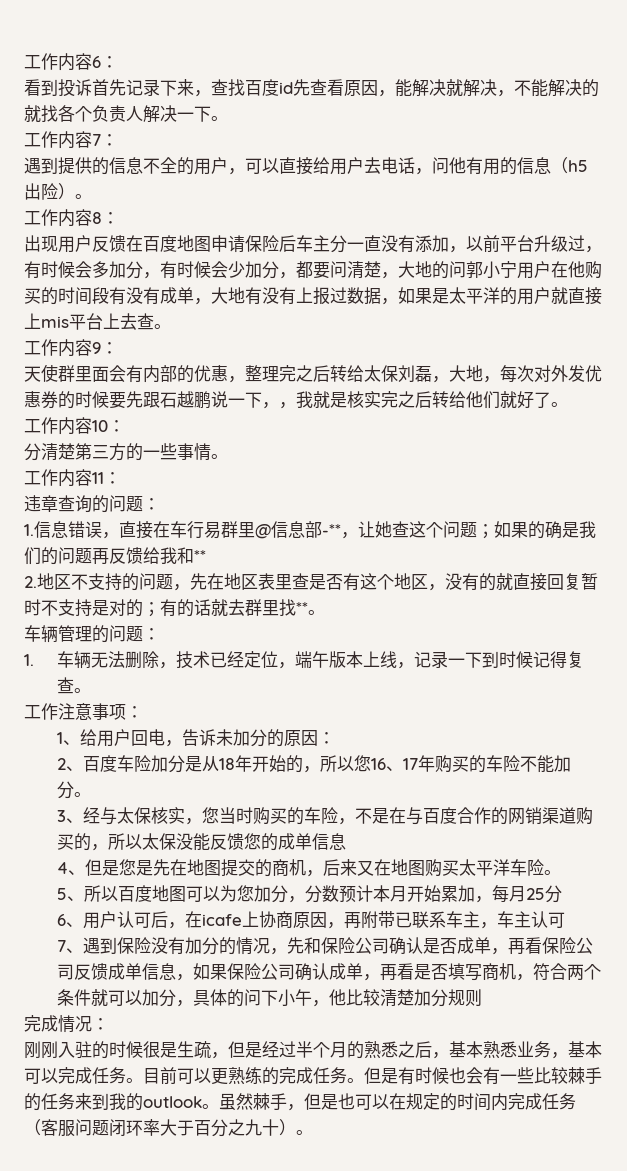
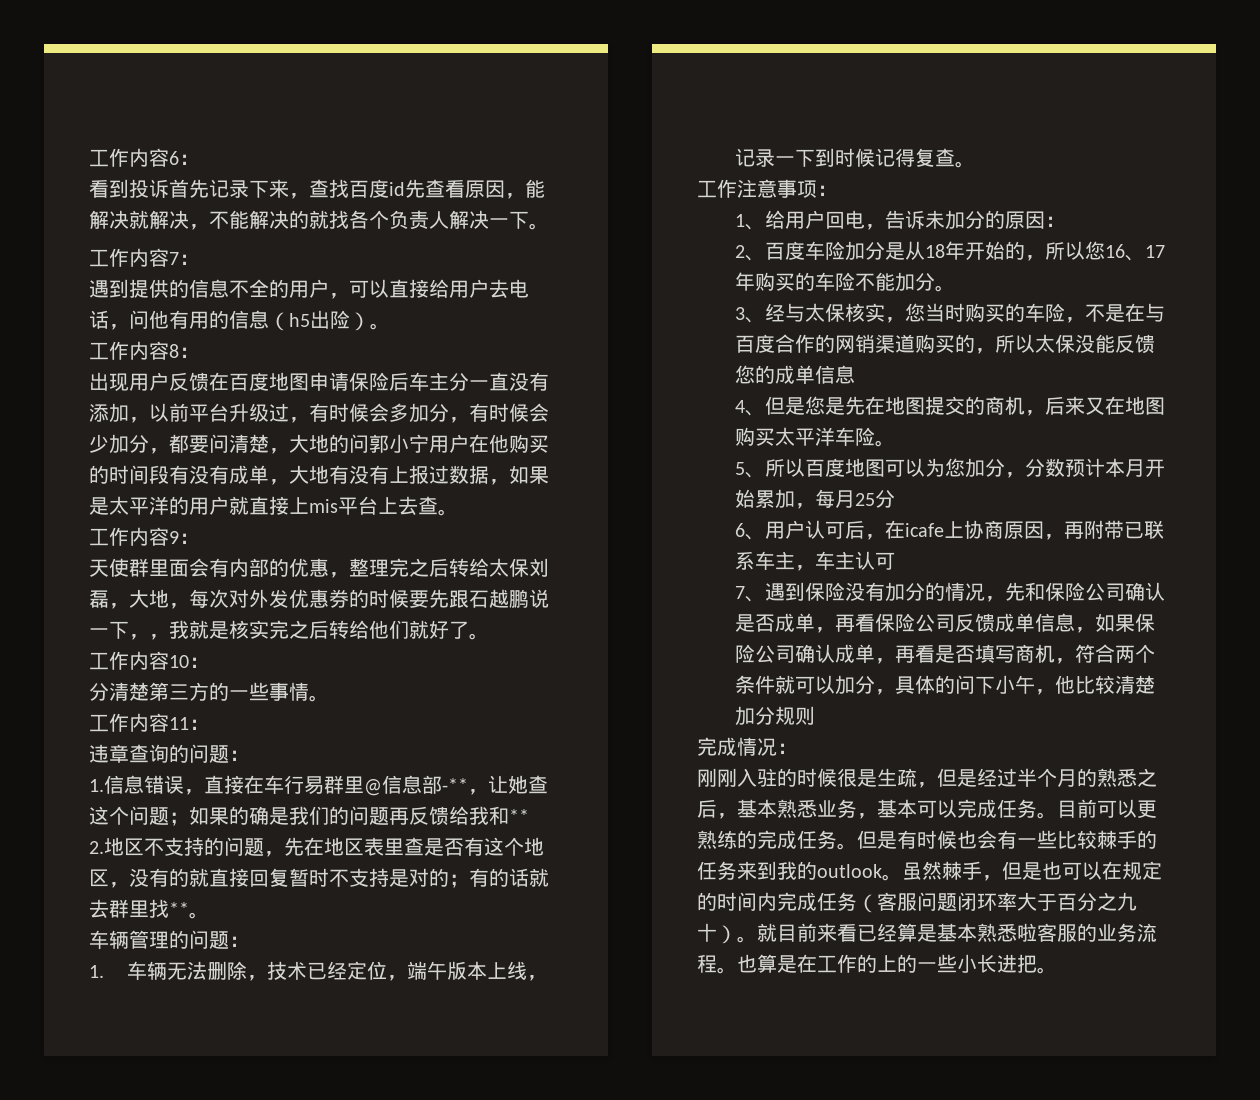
+ 就目前来看已经算是基本熟悉啦客服的业务流程。也算是在工作的上的一些小长进把。

